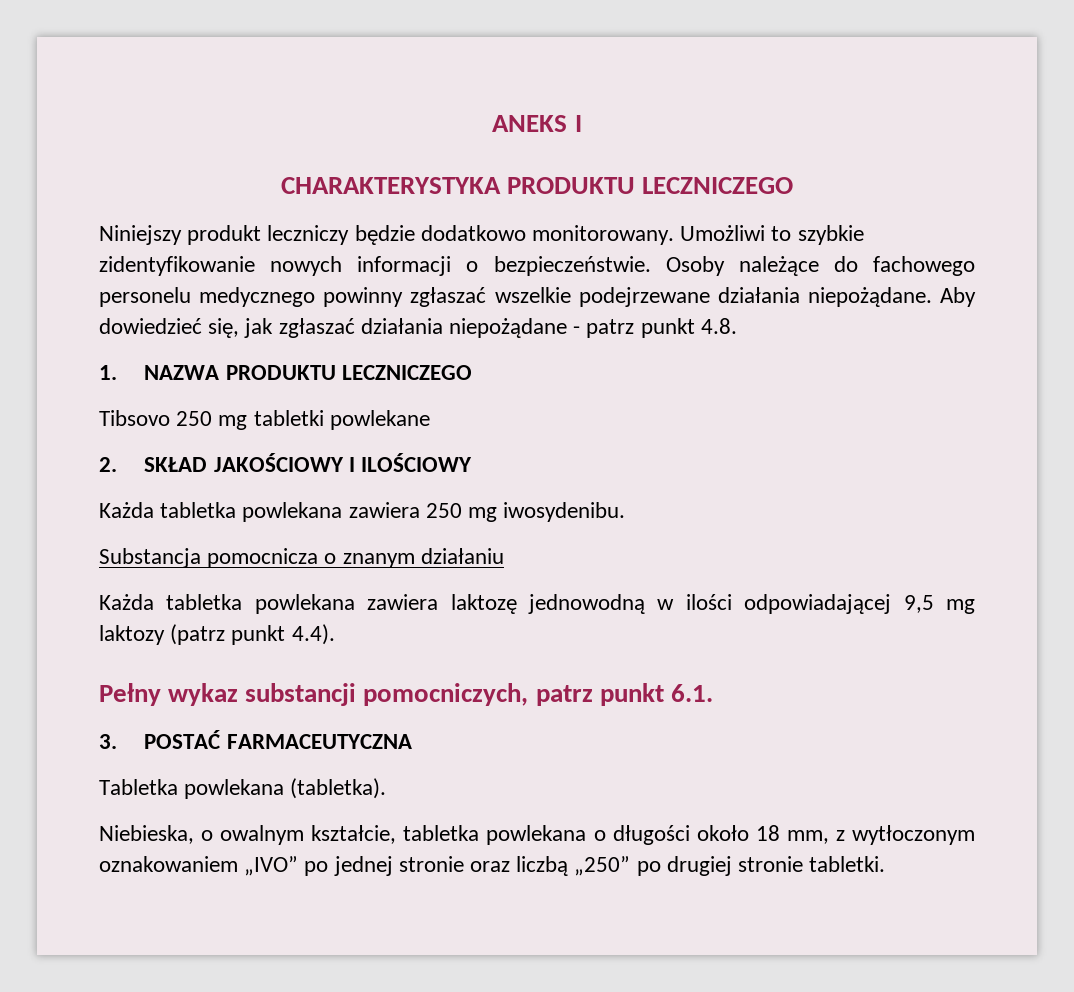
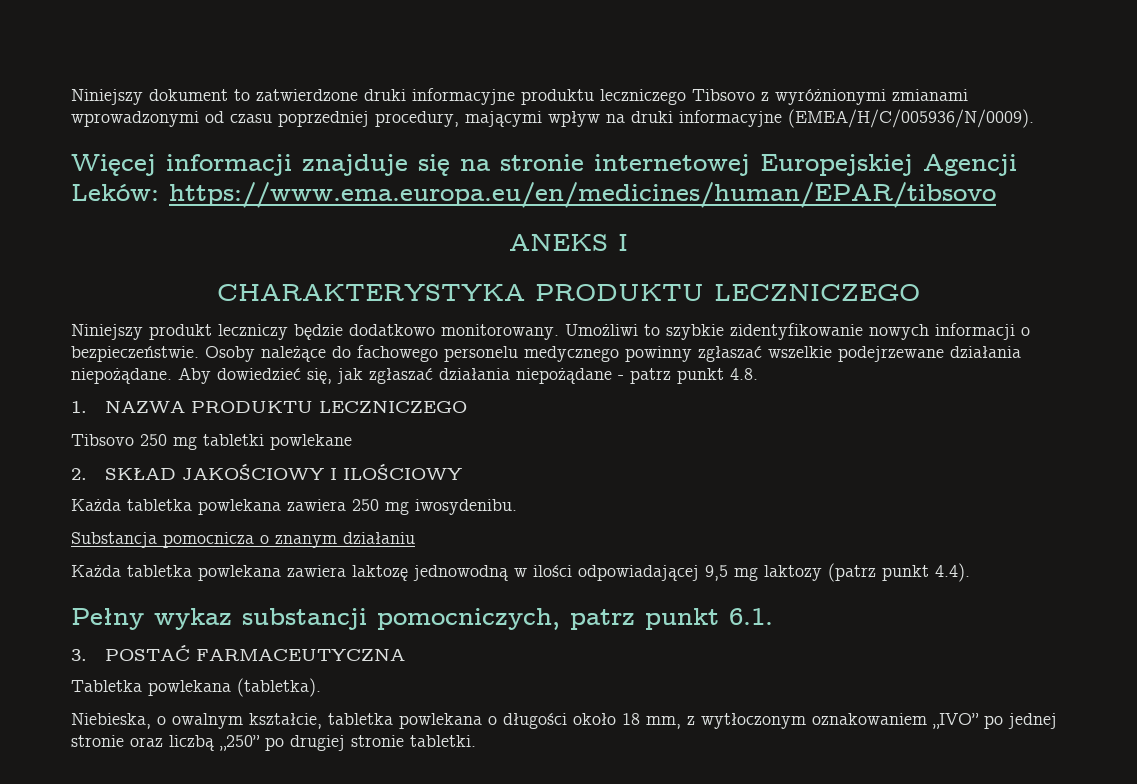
+ Niniejszy dokument to zatwierdzone druki informacyjne produktu leczniczego Tibsovo z wyróżnionymi zmianami wprowadzonymi od czasu poprzedniej procedury, mającymi wpływ na druki informacyjne (EMEA/H/C/005936/N/0009).
+ Więcej informacji znajduje się na stronie internetowej Europejskiej Agencji Leków: https://www.ema.europa.eu/en/medicines/human/EPAR/tibsovo

